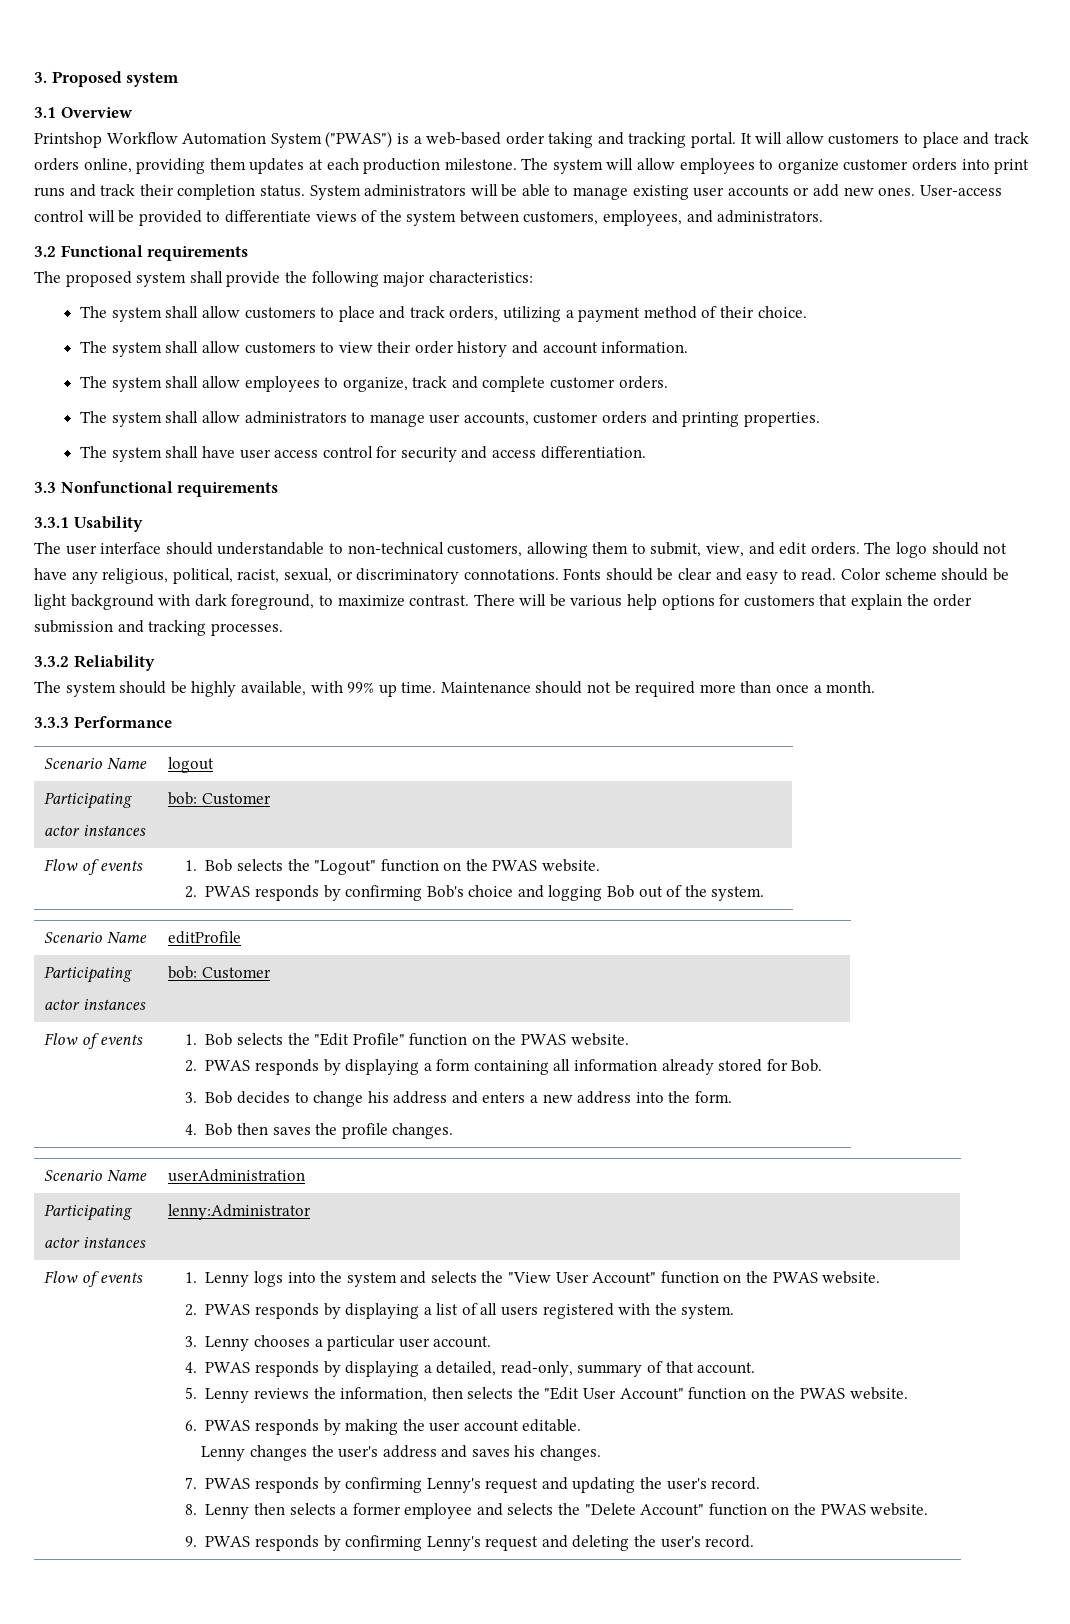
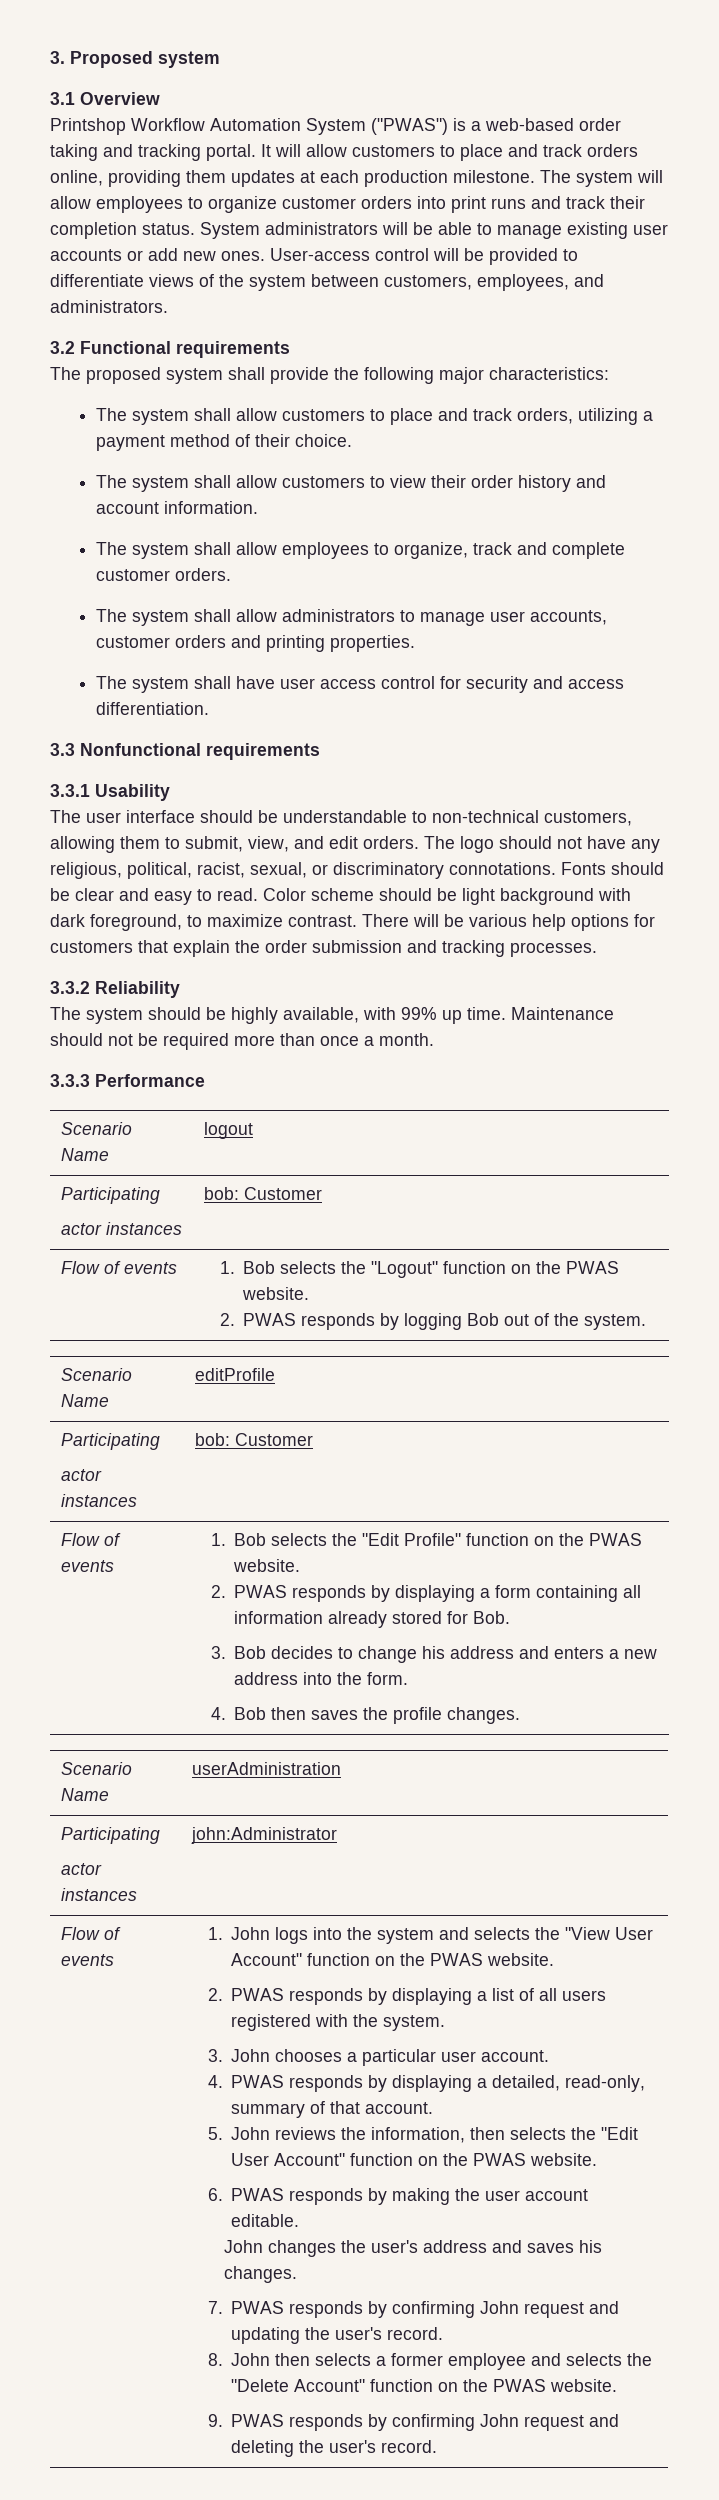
- The user interface should understandable to non-technical customers, allowing them to submit, view, and edit orders.
+ The user interface should be understandable to non-technical customers, allowing them to submit, view, and edit orders.
  Flow of events | 1. Bob selects the "Logout" function on the PWAS website.
- 2. PWAS responds by confirming Bob's choice and logging Bob out of the system.
+ 2. PWAS responds by logging Bob out of the system.
  Scenario Name | userAdministration
  Participating
- actor instances | lenny:Administrator
- Flow of events | 1. Lenny logs into the system and selects the "View User Account" function on the PWAS website.
+ actor instances | john:Administrator
+ Flow of events | 1. John logs into the system and selects the "View User Account" function on the PWAS website.
- 3. Lenny chooses a particular user account.
+ 3. John chooses a particular user account.
- 5. Lenny reviews the information, then selects the "Edit User Account" function on the PWAS website.
+ 5. John reviews the information, then selects the "Edit User Account" function on the PWAS website.
- Lenny changes the user's address and saves his changes.
+ John changes the user's address and saves his changes.
- 7. PWAS responds by confirming Lenny's request and updating the user's record.
+ 7. PWAS responds by confirming John request and updating the user's record.
- 8. Lenny then selects a former employee and selects the "Delete Account" function on the PWAS website.
+ 8. John then selects a former employee and selects the "Delete Account" function on the PWAS website.
- 9. PWAS responds by confirming Lenny's request and deleting the user's record.
+ 9. PWAS responds by confirming John request and deleting the user's record.

